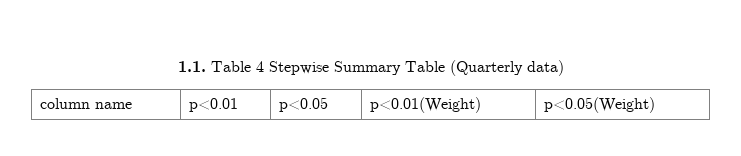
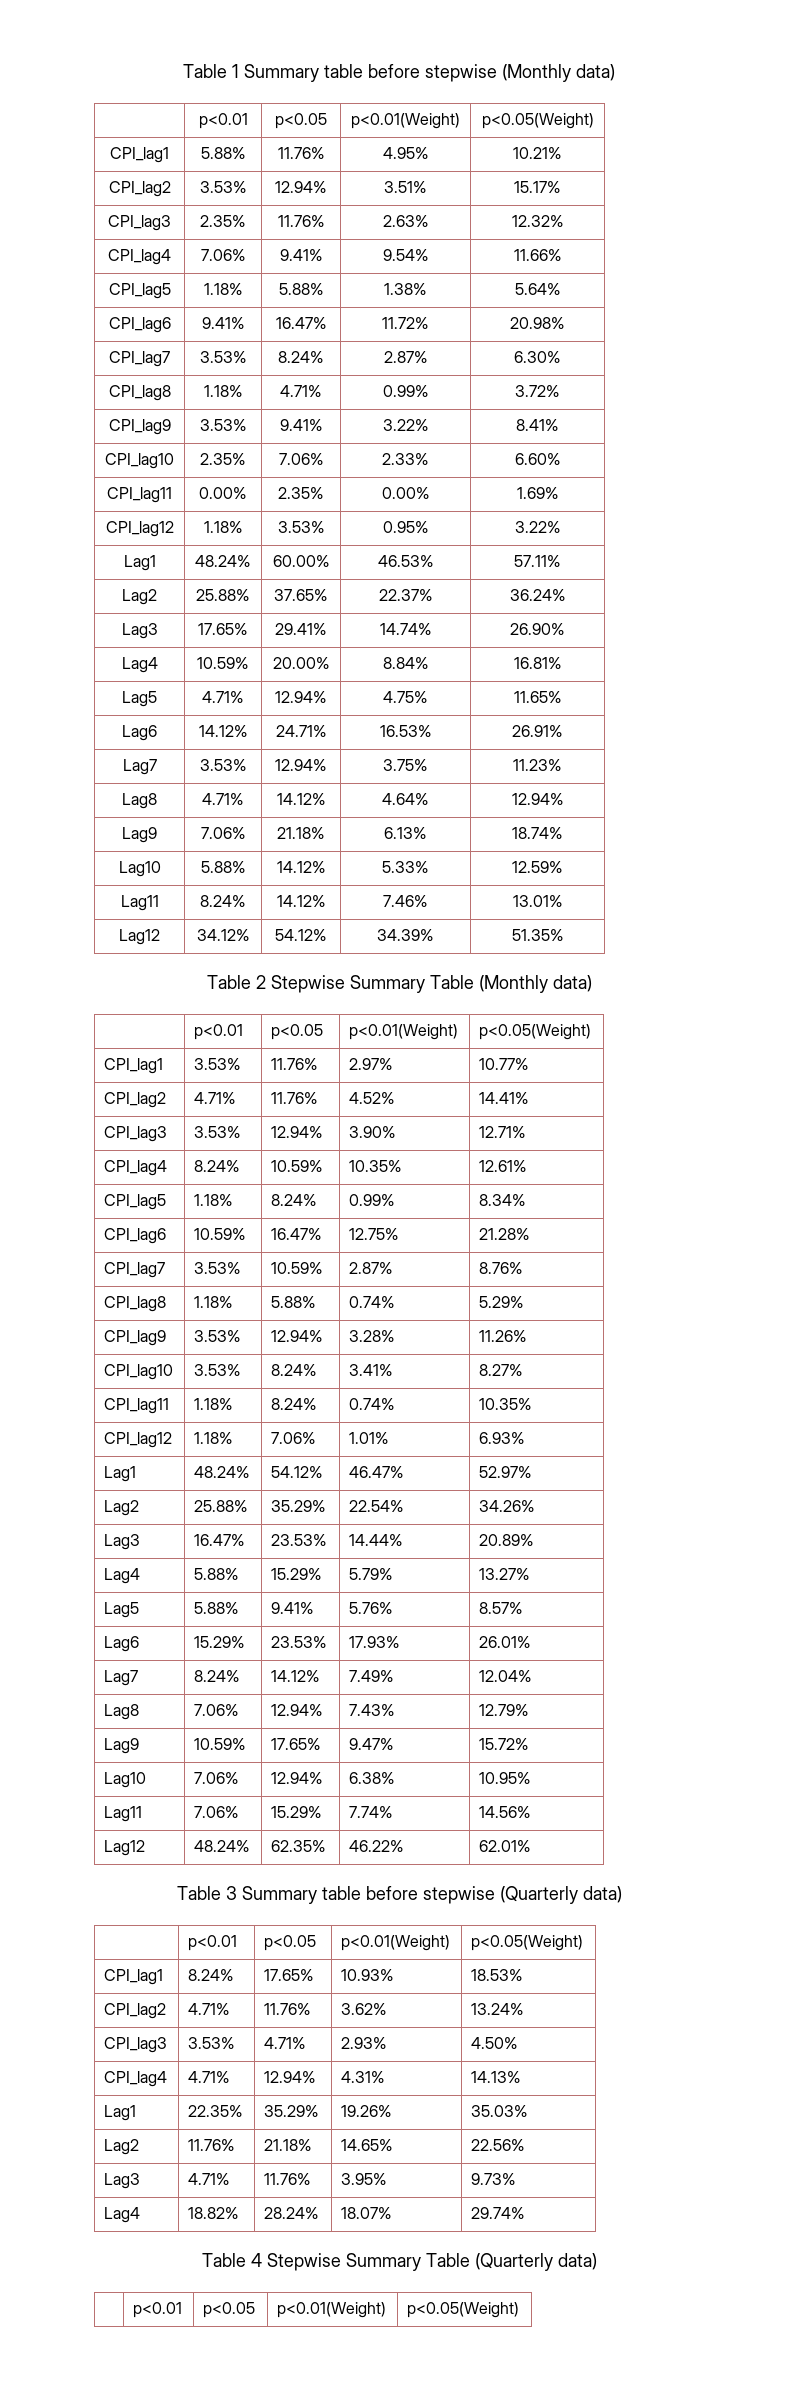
- 1.1. Table 4 Stepwise Summary Table (Quarterly data)
- column name | p<0.01 | p<0.05 | p<0.01(Weight) | p<0.05(Weight)
+ Table 1 Summary table before stepwise (Monthly data)
+ | p<0.01 | p<0.05 | p<0.01(Weight) | p<0.05(Weight)
+ CPI_lag1 | 5.88% | 11.76% | 4.95% | 10.21%
+ CPI_lag2 | 3.53% | 12.94% | 3.51% | 15.17%
+ CPI_lag3 | 2.35% | 11.76% | 2.63% | 12.32%
+ CPI_lag4 | 7.06% | 9.41% | 9.54% | 11.66%
+ CPI_lag5 | 1.18% | 5.88% | 1.38% | 5.64%
+ CPI_lag6 | 9.41% | 16.47% | 11.72% | 20.98%
+ CPI_lag7 | 3.53% | 8.24% | 2.87% | 6.30%
+ CPI_lag8 | 1.18% | 4.71% | 0.99% | 3.72%
+ CPI_lag9 | 3.53% | 9.41% | 3.22% | 8.41%
+ CPI_lag10 | 2.35% | 7.06% | 2.33% | 6.60%
+ CPI_lag11 | 0.00% | 2.35% | 0.00% | 1.69%
+ CPI_lag12 | 1.18% | 3.53% | 0.95% | 3.22%
+ Lag1 | 48.24% | 60.00% | 46.53% | 57.11%
+ Lag2 | 25.88% | 37.65% | 22.37% | 36.24%
+ Lag3 | 17.65% | 29.41% | 14.74% | 26.90%
+ Lag4 | 10.59% | 20.00% | 8.84% | 16.81%
+ Lag5 | 4.71% | 12.94% | 4.75% | 11.65%
+ Lag6 | 14.12% | 24.71% | 16.53% | 26.91%
+ Lag7 | 3.53% | 12.94% | 3.75% | 11.23%
+ Lag8 | 4.71% | 14.12% | 4.64% | 12.94%
+ Lag9 | 7.06% | 21.18% | 6.13% | 18.74%
+ Lag10 | 5.88% | 14.12% | 5.33% | 12.59%
+ Lag11 | 8.24% | 14.12% | 7.46% | 13.01%
+ Lag12 | 34.12% | 54.12% | 34.39% | 51.35%
+ Table 2 Stepwise Summary Table (Monthly data)
+ | p<0.01 | p<0.05 | p<0.01(Weight) | p<0.05(Weight)
+ CPI_lag1 | 3.53% | 11.76% | 2.97% | 10.77%
+ CPI_lag2 | 4.71% | 11.76% | 4.52% | 14.41%
+ CPI_lag3 | 3.53% | 12.94% | 3.90% | 12.71%
+ CPI_lag4 | 8.24% | 10.59% | 10.35% | 12.61%
+ CPI_lag5 | 1.18% | 8.24% | 0.99% | 8.34%
+ CPI_lag6 | 10.59% | 16.47% | 12.75% | 21.28%
+ CPI_lag7 | 3.53% | 10.59% | 2.87% | 8.76%
+ CPI_lag8 | 1.18% | 5.88% | 0.74% | 5.29%
+ CPI_lag9 | 3.53% | 12.94% | 3.28% | 11.26%
+ CPI_lag10 | 3.53% | 8.24% | 3.41% | 8.27%
+ CPI_lag11 | 1.18% | 8.24% | 0.74% | 10.35%
+ CPI_lag12 | 1.18% | 7.06% | 1.01% | 6.93%
+ Lag1 | 48.24% | 54.12% | 46.47% | 52.97%
+ Lag2 | 25.88% | 35.29% | 22.54% | 34.26%
+ Lag3 | 16.47% | 23.53% | 14.44% | 20.89%
+ Lag4 | 5.88% | 15.29% | 5.79% | 13.27%
+ Lag5 | 5.88% | 9.41% | 5.76% | 8.57%
+ Lag6 | 15.29% | 23.53% | 17.93% | 26.01%
+ Lag7 | 8.24% | 14.12% | 7.49% | 12.04%
+ Lag8 | 7.06% | 12.94% | 7.43% | 12.79%
+ Lag9 | 10.59% | 17.65% | 9.47% | 15.72%
+ Lag10 | 7.06% | 12.94% | 6.38% | 10.95%
+ Lag11 | 7.06% | 15.29% | 7.74% | 14.56%
+ Lag12 | 48.24% | 62.35% | 46.22% | 62.01%
+ Table 3 Summary table before stepwise (Quarterly data)
+ | p<0.01 | p<0.05 | p<0.01(Weight) | p<0.05(Weight)
+ CPI_lag1 | 8.24% | 17.65% | 10.93% | 18.53%
+ CPI_lag2 | 4.71% | 11.76% | 3.62% | 13.24%
+ CPI_lag3 | 3.53% | 4.71% | 2.93% | 4.50%
+ CPI_lag4 | 4.71% | 12.94% | 4.31% | 14.13%
+ Lag1 | 22.35% | 35.29% | 19.26% | 35.03%
+ Lag2 | 11.76% | 21.18% | 14.65% | 22.56%
+ Lag3 | 4.71% | 11.76% | 3.95% | 9.73%
+ Lag4 | 18.82% | 28.24% | 18.07% | 29.74%
+ Table 4 Stepwise Summary Table (Quarterly data)
+ | p<0.01 | p<0.05 | p<0.01(Weight) | p<0.05(Weight)

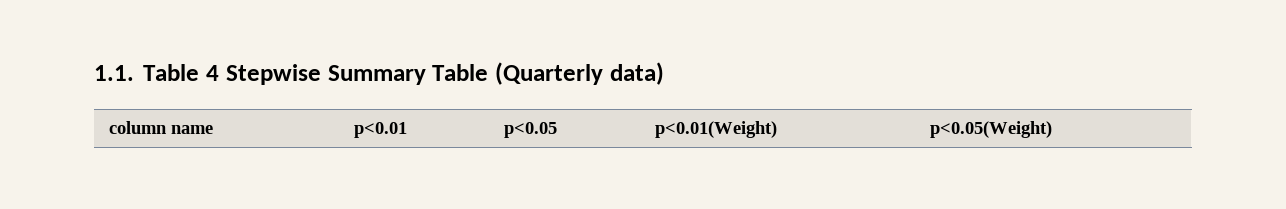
- Table 1 Summary table before stepwise (Monthly data)
- | p<0.01 | p<0.05 | p<0.01(Weight) | p<0.05(Weight)
- CPI_lag1 | 5.88% | 11.76% | 4.95% | 10.21%
- CPI_lag2 | 3.53% | 12.94% | 3.51% | 15.17%
- CPI_lag3 | 2.35% | 11.76% | 2.63% | 12.32%
- CPI_lag4 | 7.06% | 9.41% | 9.54% | 11.66%
- CPI_lag5 | 1.18% | 5.88% | 1.38% | 5.64%
- CPI_lag6 | 9.41% | 16.47% | 11.72% | 20.98%
- CPI_lag7 | 3.53% | 8.24% | 2.87% | 6.30%
- CPI_lag8 | 1.18% | 4.71% | 0.99% | 3.72%
- CPI_lag9 | 3.53% | 9.41% | 3.22% | 8.41%
- CPI_lag10 | 2.35% | 7.06% | 2.33% | 6.60%
- CPI_lag11 | 0.00% | 2.35% | 0.00% | 1.69%
- CPI_lag12 | 1.18% | 3.53% | 0.95% | 3.22%
- Lag1 | 48.24% | 60.00% | 46.53% | 57.11%
- Lag2 | 25.88% | 37.65% | 22.37% | 36.24%
- Lag3 | 17.65% | 29.41% | 14.74% | 26.90%
- Lag4 | 10.59% | 20.00% | 8.84% | 16.81%
- Lag5 | 4.71% | 12.94% | 4.75% | 11.65%
- Lag6 | 14.12% | 24.71% | 16.53% | 26.91%
- Lag7 | 3.53% | 12.94% | 3.75% | 11.23%
- Lag8 | 4.71% | 14.12% | 4.64% | 12.94%
- Lag9 | 7.06% | 21.18% | 6.13% | 18.74%
- Lag10 | 5.88% | 14.12% | 5.33% | 12.59%
- Lag11 | 8.24% | 14.12% | 7.46% | 13.01%
- Lag12 | 34.12% | 54.12% | 34.39% | 51.35%
- Table 2 Stepwise Summary Table (Monthly data)
- | p<0.01 | p<0.05 | p<0.01(Weight) | p<0.05(Weight)
- CPI_lag1 | 3.53% | 11.76% | 2.97% | 10.77%
- CPI_lag2 | 4.71% | 11.76% | 4.52% | 14.41%
- CPI_lag3 | 3.53% | 12.94% | 3.90% | 12.71%
- CPI_lag4 | 8.24% | 10.59% | 10.35% | 12.61%
- CPI_lag5 | 1.18% | 8.24% | 0.99% | 8.34%
- CPI_lag6 | 10.59% | 16.47% | 12.75% | 21.28%
- CPI_lag7 | 3.53% | 10.59% | 2.87% | 8.76%
- CPI_lag8 | 1.18% | 5.88% | 0.74% | 5.29%
- CPI_lag9 | 3.53% | 12.94% | 3.28% | 11.26%
- CPI_lag10 | 3.53% | 8.24% | 3.41% | 8.27%
- CPI_lag11 | 1.18% | 8.24% | 0.74% | 10.35%
- CPI_lag12 | 1.18% | 7.06% | 1.01% | 6.93%
- Lag1 | 48.24% | 54.12% | 46.47% | 52.97%
- Lag2 | 25.88% | 35.29% | 22.54% | 34.26%
- Lag3 | 16.47% | 23.53% | 14.44% | 20.89%
- Lag4 | 5.88% | 15.29% | 5.79% | 13.27%
- Lag5 | 5.88% | 9.41% | 5.76% | 8.57%
- Lag6 | 15.29% | 23.53% | 17.93% | 26.01%
- Lag7 | 8.24% | 14.12% | 7.49% | 12.04%
- Lag8 | 7.06% | 12.94% | 7.43% | 12.79%
- Lag9 | 10.59% | 17.65% | 9.47% | 15.72%
- Lag10 | 7.06% | 12.94% | 6.38% | 10.95%
- Lag11 | 7.06% | 15.29% | 7.74% | 14.56%
- Lag12 | 48.24% | 62.35% | 46.22% | 62.01%
- Table 3 Summary table before stepwise (Quarterly data)
- | p<0.01 | p<0.05 | p<0.01(Weight) | p<0.05(Weight)
- CPI_lag1 | 8.24% | 17.65% | 10.93% | 18.53%
- CPI_lag2 | 4.71% | 11.76% | 3.62% | 13.24%
- CPI_lag3 | 3.53% | 4.71% | 2.93% | 4.50%
- CPI_lag4 | 4.71% | 12.94% | 4.31% | 14.13%
- Lag1 | 22.35% | 35.29% | 19.26% | 35.03%
- Lag2 | 11.76% | 21.18% | 14.65% | 22.56%
- Lag3 | 4.71% | 11.76% | 3.95% | 9.73%
- Lag4 | 18.82% | 28.24% | 18.07% | 29.74%
- Table 4 Stepwise Summary Table (Quarterly data)
- | p<0.01 | p<0.05 | p<0.01(Weight) | p<0.05(Weight)
+ 1.1. Table 4 Stepwise Summary Table (Quarterly data)
+ column name | p<0.01 | p<0.05 | p<0.01(Weight) | p<0.05(Weight)

